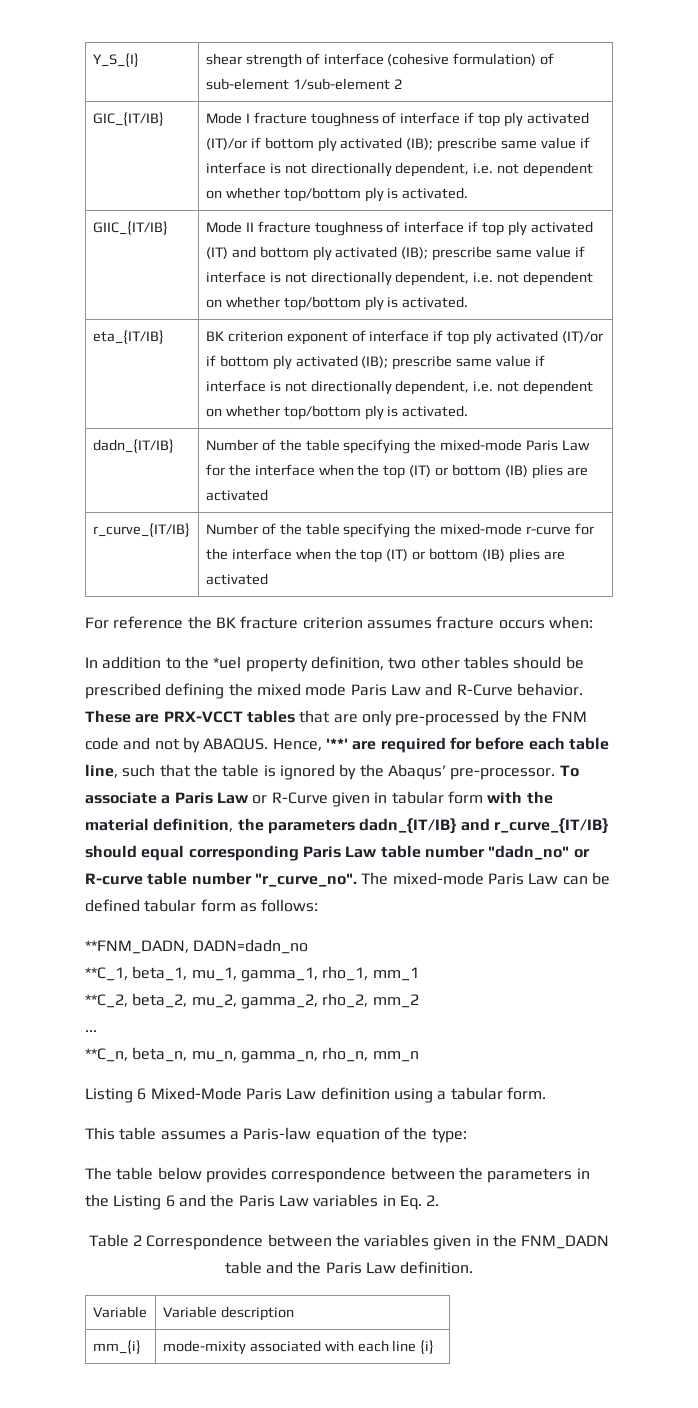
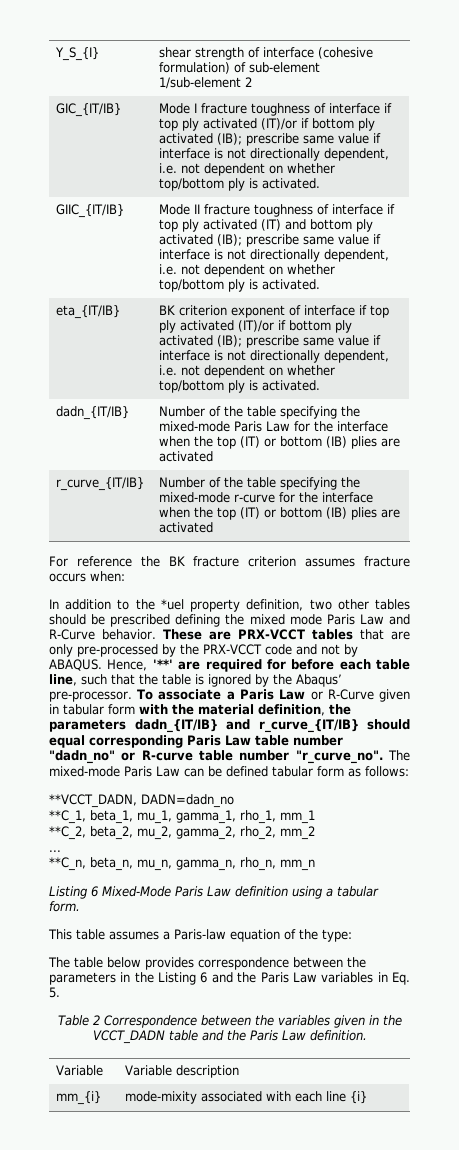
- These are PRX-VCCT tables that are only pre-processed by the FNM code and not by ABAQUS.
+ These are PRX-VCCT tables that are only pre-processed by the PRX-VCCT code and not by ABAQUS.
- **FNM_DADN, DADN=dadn_no
+ **VCCT_DADN, DADN=dadn_no
- The table below provides correspondence between the parameters in the Listing 6 and the Paris Law variables in Eq. 2.
+ The table below provides correspondence between the parameters in the Listing 6 and the Paris Law variables in Eq. 5.
- Table 2 Correspondence between the variables given in the FNM_DADN table and the Paris Law definition.
+ Table 2 Correspondence between the variables given in the VCCT_DADN table and the Paris Law definition.

